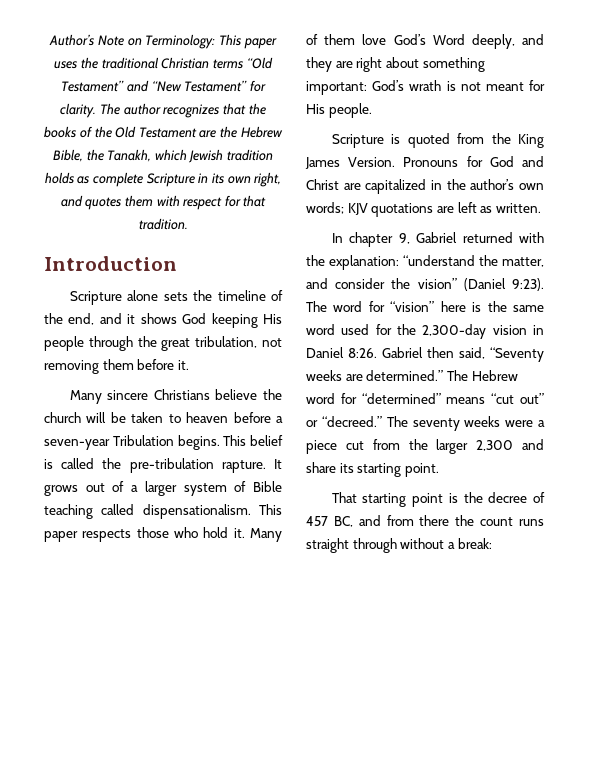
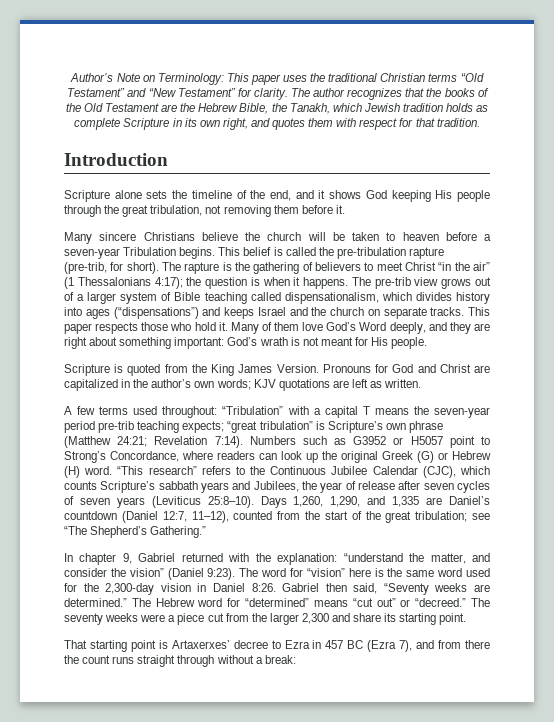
- This belief is called the pre-tribulation rapture. It grows out of a larger system of Bible teaching called dispensationalism.
+ This belief is called the pre-tribulation rapture (pre-trib, for short). The rapture is the gathering of believers to meet Christ “in the air” (1 Thessalonians 4:17); the question is when it happens. The pre-trib view grows out of a larger system of Bible teaching called dispensationalism, which divides history into ages (“dispensations”) and keeps Israel and the church on separate tracks.
+ A few terms used throughout: “Tribulation” with a capital T means the seven-year period pre-trib teaching expects; “great tribulation” is Scripture’s own phrase (Matthew 24:21; Revelation 7:14). Numbers such as G3952 or H5057 point to Strong’s Concordance, where readers can look up the original Greek (G) or Hebrew (H) word. “This research” refers to the Continuous Jubilee Calendar (CJC), which counts Scripture’s sabbath years and Jubilees, the year of release after seven cycles of seven years (Leviticus 25:8–10). Days 1,260, 1,290, and 1,335 are Daniel’s countdown (Daniel 12:7, 11–12), counted from the start of the great tribulation; see “The Shepherd’s Gathering.”
- That starting point is the decree of 457 BC, and from there the count runs straight through without a break:
+ That starting point is Artaxerxes’ decree to Ezra in 457 BC (Ezra 7), and from there the count runs straight through without a break:

